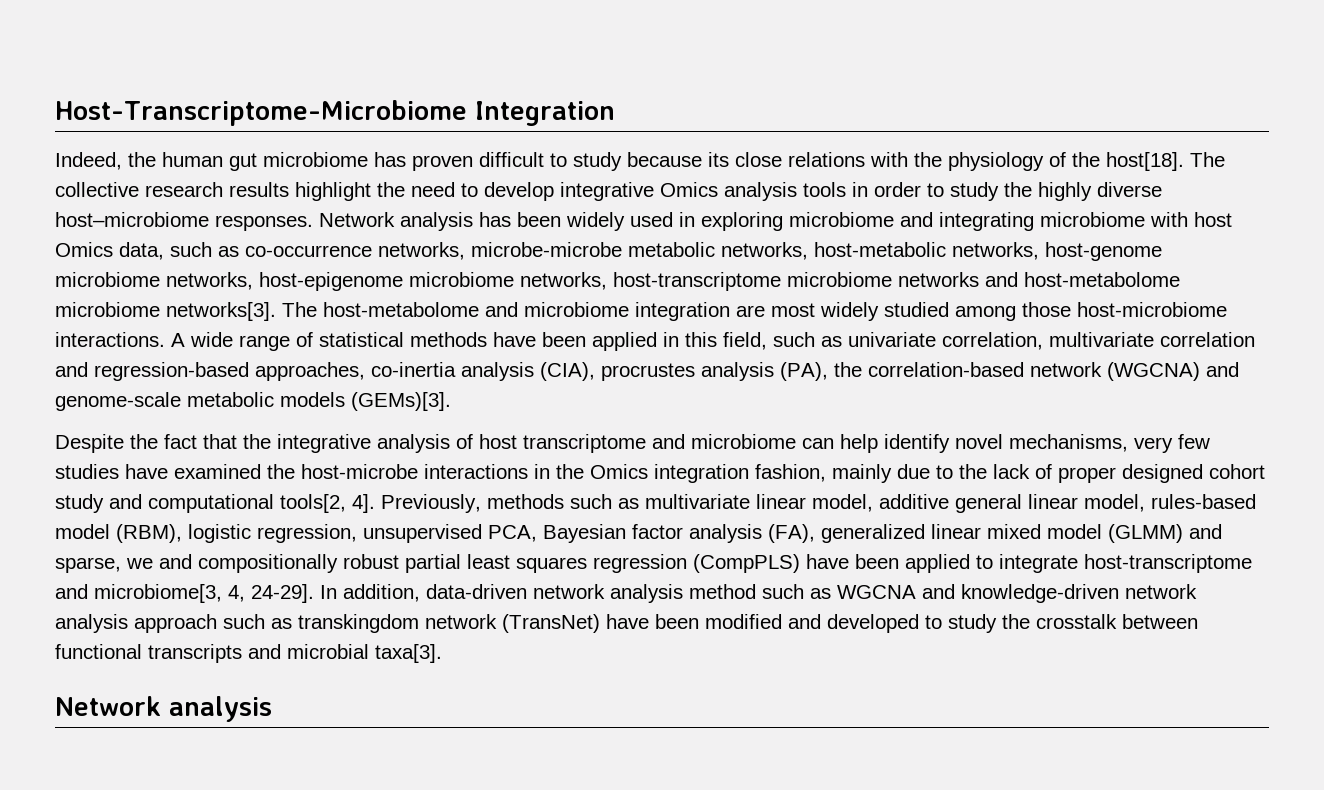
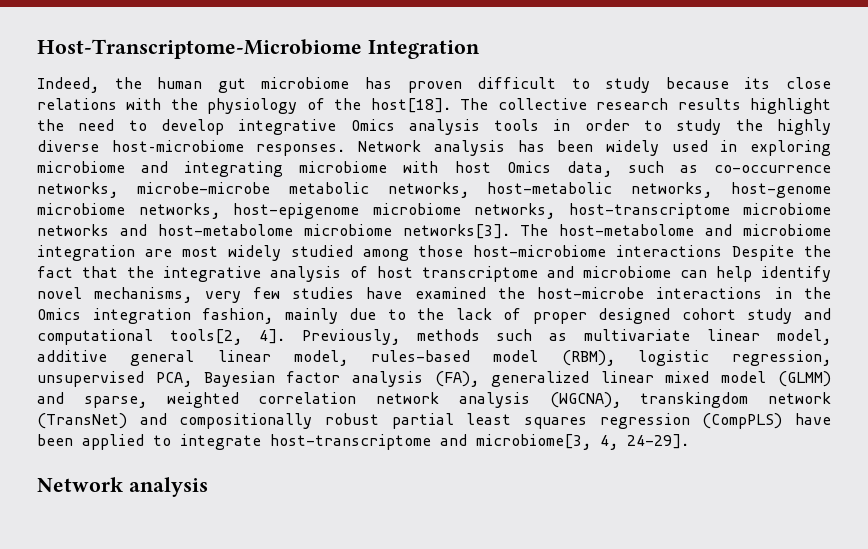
- The host-metabolome and microbiome integration are most widely studied among those host-microbiome interactions. A wide range of statistical methods have been applied in this field, such as univariate correlation, multivariate correlation and regression-based approaches, co-inertia analysis (CIA), procrustes analysis (PA), the correlation-based network (WGCNA) and genome-scale metabolic models (GEMs)[3].
- Despite the fact that the integrative analysis of host transcriptome and microbiome can help identify novel mechanisms, very few studies have examined the host-microbe interactions in the Omics integration fashion, mainly due to the lack of proper designed cohort study and computational tools[2, 4].
+ The host-metabolome and microbiome integration are most widely studied among those host-microbiome interactions Despite the fact that the integrative analysis of host transcriptome and microbiome can help identify novel mechanisms, very few studies have examined the host-microbe interactions in the Omics integration fashion, mainly due to the lack of proper designed cohort study and computational tools[2, 4].
- Previously, methods such as multivariate linear model, additive general linear model, rules-based model (RBM), logistic regression, unsupervised PCA, Bayesian factor analysis (FA), generalized linear mixed model (GLMM) and sparse, we and compositionally robust partial least squares regression (CompPLS) have been applied to integrate host-transcriptome and microbiome[3, 4, 24-29]. In addition, data-driven network analysis method such as WGCNA and knowledge-driven network analysis approach such as transkingdom network (TransNet) have been modified and developed to study the crosstalk between functional transcripts and microbial taxa[3].
+ Previously, methods such as multivariate linear model, additive general linear model, rules-based model (RBM), logistic regression, unsupervised PCA, Bayesian factor analysis (FA), generalized linear mixed model (GLMM) and sparse, weighted correlation network analysis (WGCNA), transkingdom network (TransNet) and compositionally robust partial least squares regression (CompPLS) have been applied to integrate host-transcriptome and microbiome[3, 4, 24-29].

